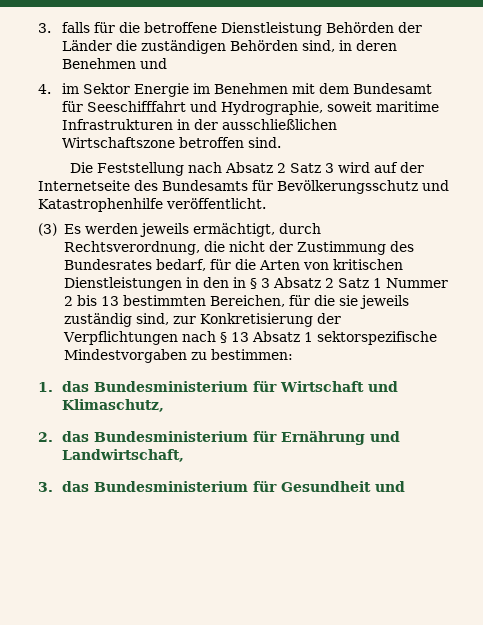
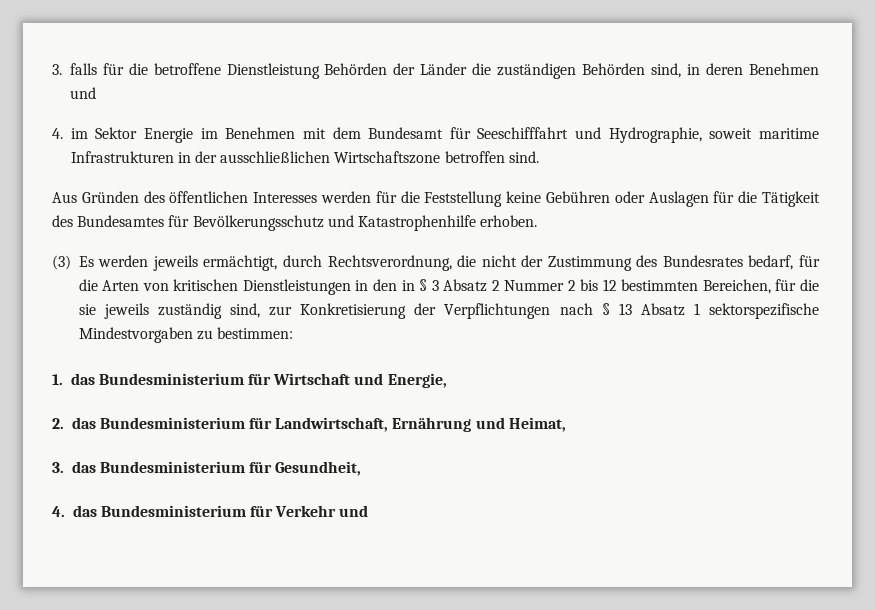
- Die Feststellung nach Absatz 2 Satz 3 wird auf der Internetseite des Bundesamts für Bevölkerungsschutz und Katastrophenhilfe veröffentlicht.
+ Aus Gründen des öffentlichen Interesses werden für die Feststellung keine Gebühren oder Auslagen für die Tätigkeit des Bundesamtes für Bevölkerungsschutz und Katastrophenhilfe erhoben.
- (3) Es werden jeweils ermächtigt, durch Rechtsverordnung, die nicht der Zustimmung des Bundesrates bedarf, für die Arten von kritischen Dienstleistungen in den in § 3 Absatz 2 Satz 1 Nummer 2 bis 13 bestimmten Bereichen, für die sie jeweils zuständig sind, zur Konkretisierung der Verpflichtungen nach § 13 Absatz 1 sektorspezifische Mindestvorgaben zu bestimmen:
+ (3) Es werden jeweils ermächtigt, durch Rechtsverordnung, die nicht der Zustimmung des Bundesrates bedarf, für die Arten von kritischen Dienstleistungen in den in § 3 Absatz 2 Nummer 2 bis 12 bestimmten Bereichen, für die sie jeweils zuständig sind, zur Konkretisierung der Verpflichtungen nach § 13 Absatz 1 sektorspezifische Mindestvorgaben zu bestimmen:
- 1. das Bundesministerium für Wirtschaft und Klimaschutz,
+ 1. das Bundesministerium für Wirtschaft und Energie,
- 2. das Bundesministerium für Ernährung und Landwirtschaft,
+ 2. das Bundesministerium für Landwirtschaft, Ernährung und Heimat,
- 3. das Bundesministerium für Gesundheit und
+ 3. das Bundesministerium für Gesundheit,
+ 4. das Bundesministerium für Verkehr und

